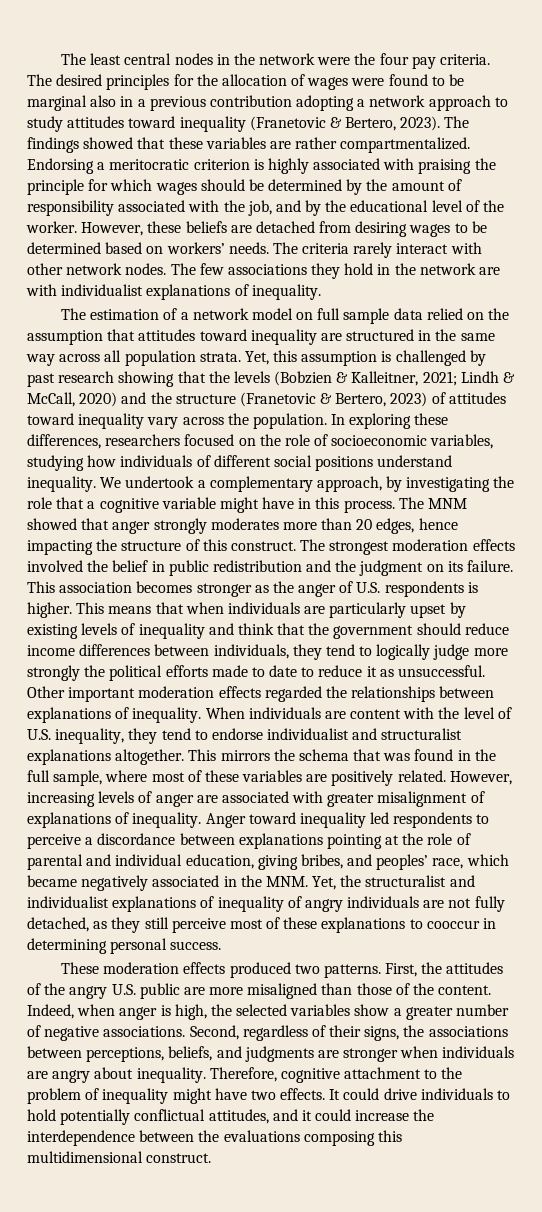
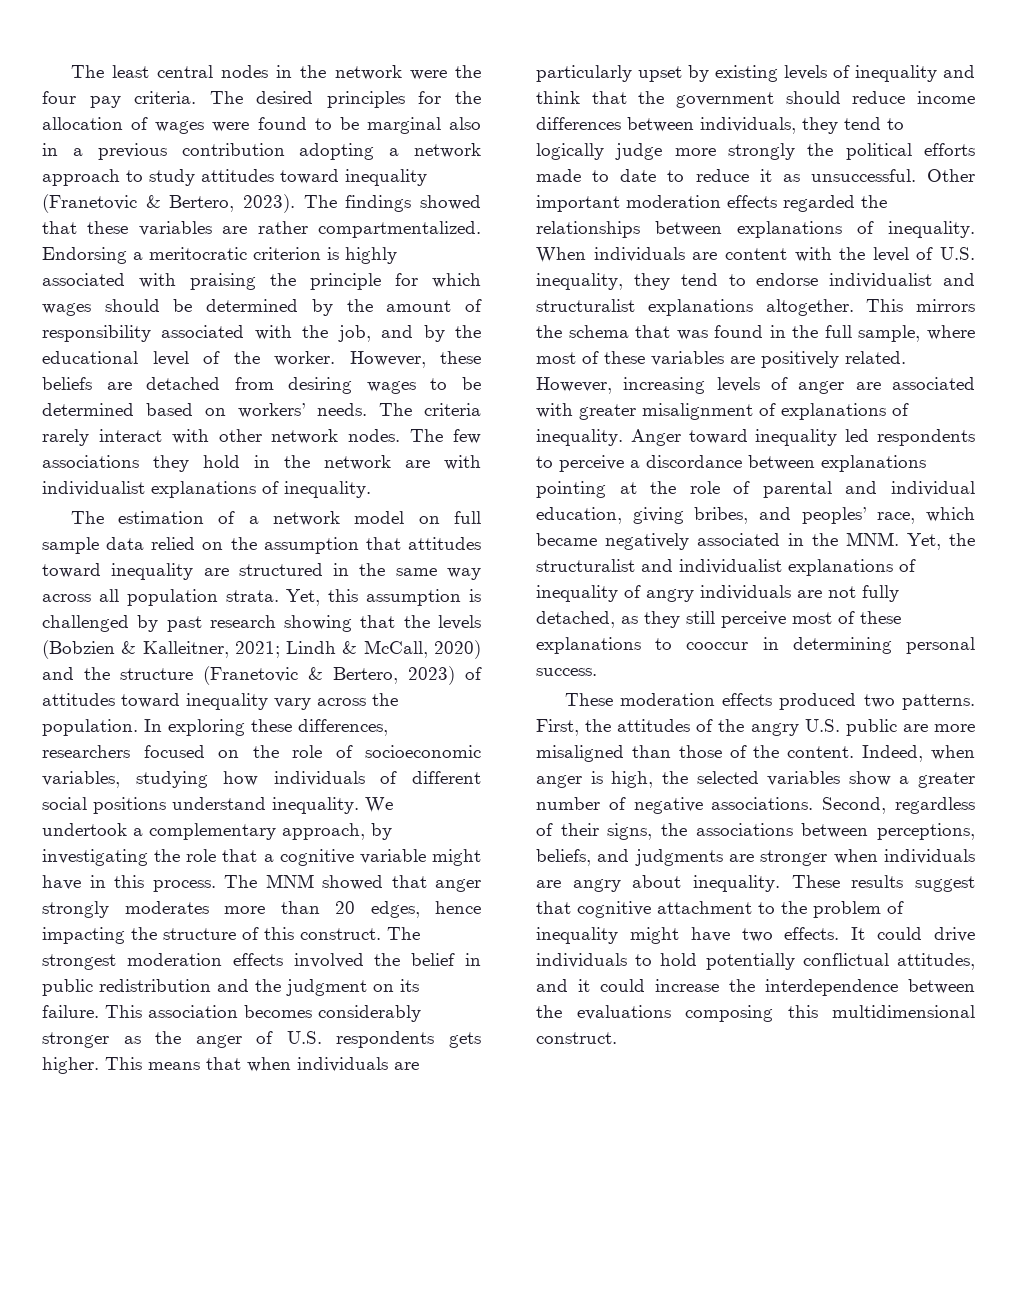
- This association becomes stronger as the anger of U.S. respondents is higher.
+ This association becomes considerably stronger as the anger of U.S. respondents gets higher.
- Therefore, cognitive attachment to the problem of inequality might have two effects.
+ These results suggest that cognitive attachment to the problem of inequality might have two effects.

